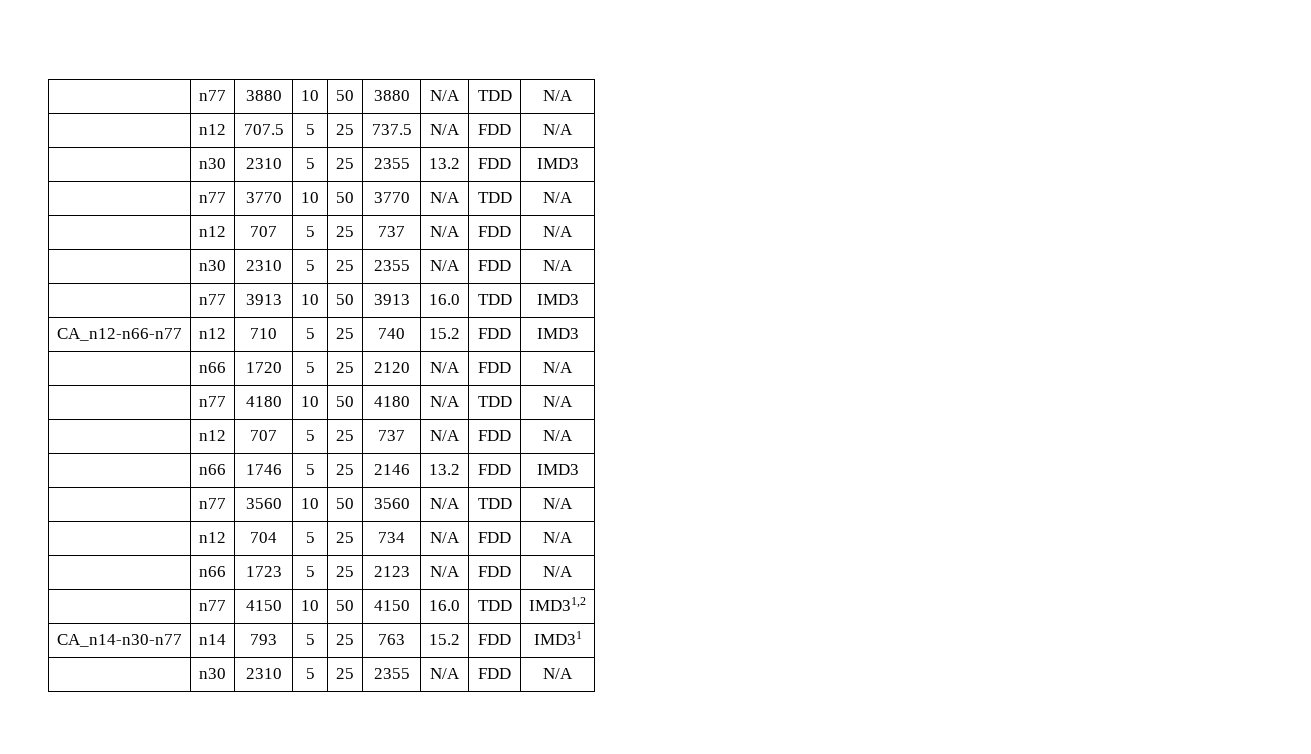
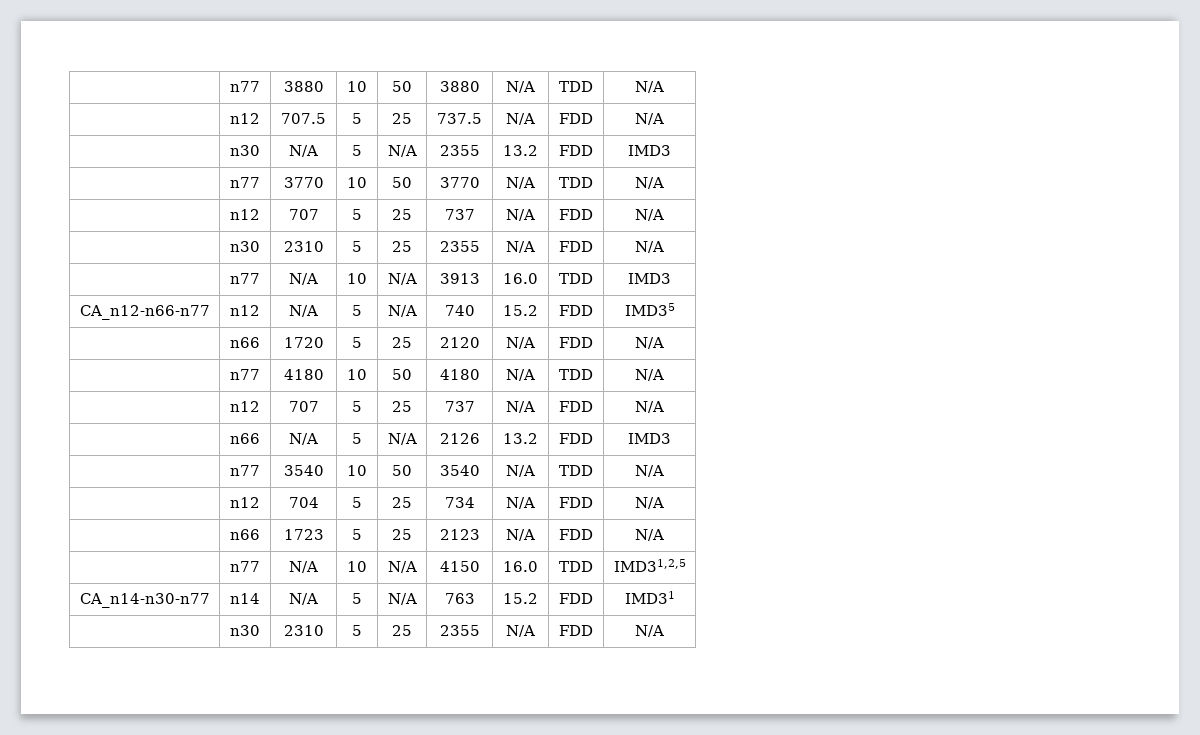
- | n30 | 2310 | 5 | 25 | 2355 | 13.2 | FDD | IMD3
+ | n30 | N/A | 5 | N/A | 2355 | 13.2 | FDD | IMD3
- | n77 | 3913 | 10 | 50 | 3913 | 16.0 | TDD | IMD3
+ | n77 | N/A | 10 | N/A | 3913 | 16.0 | TDD | IMD3
- CA_n12-n66-n77 | n12 | 710 | 5 | 25 | 740 | 15.2 | FDD | IMD3
+ CA_n12-n66-n77 | n12 | N/A | 5 | N/A | 740 | 15.2 | FDD | IMD35
- | n66 | 1746 | 5 | 25 | 2146 | 13.2 | FDD | IMD3
- | n77 | 3560 | 10 | 50 | 3560 | N/A | TDD | N/A
+ | n66 | N/A | 5 | N/A | 2126 | 13.2 | FDD | IMD3
+ | n77 | 3540 | 10 | 50 | 3540 | N/A | TDD | N/A
- | n77 | 4150 | 10 | 50 | 4150 | 16.0 | TDD | IMD31,2
+ | n77 | N/A | 10 | N/A | 4150 | 16.0 | TDD | IMD31,2,5
- CA_n14-n30-n77 | n14 | 793 | 5 | 25 | 763 | 15.2 | FDD | IMD31
+ CA_n14-n30-n77 | n14 | N/A | 5 | N/A | 763 | 15.2 | FDD | IMD31

